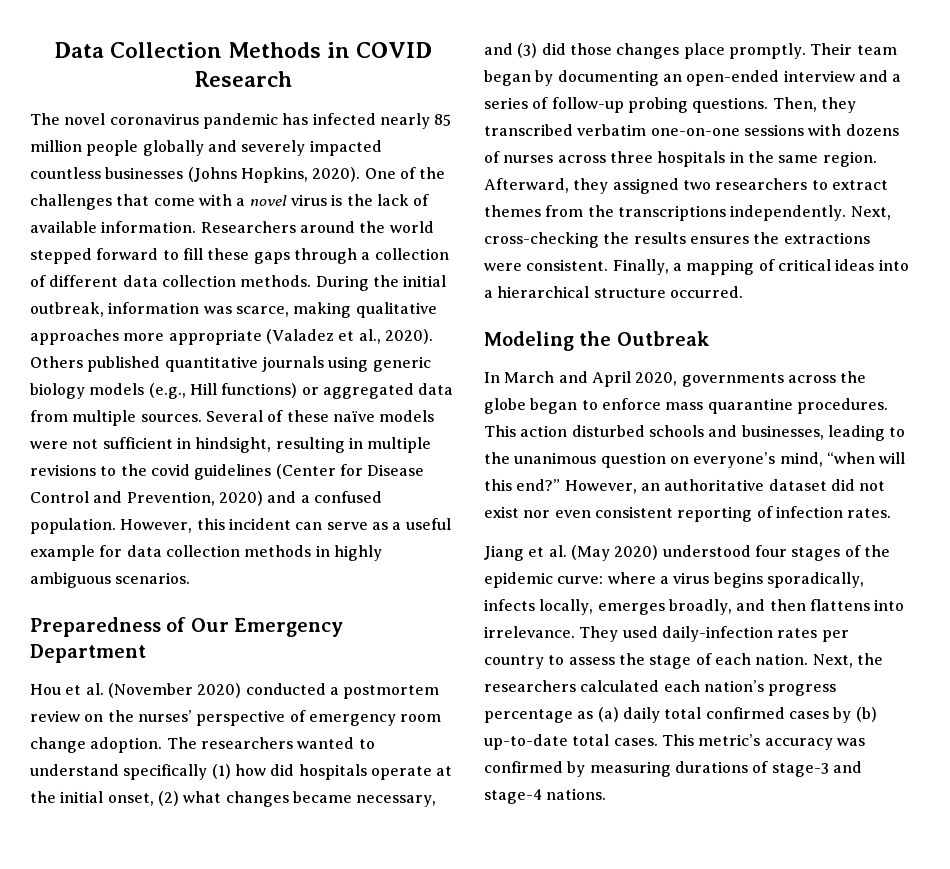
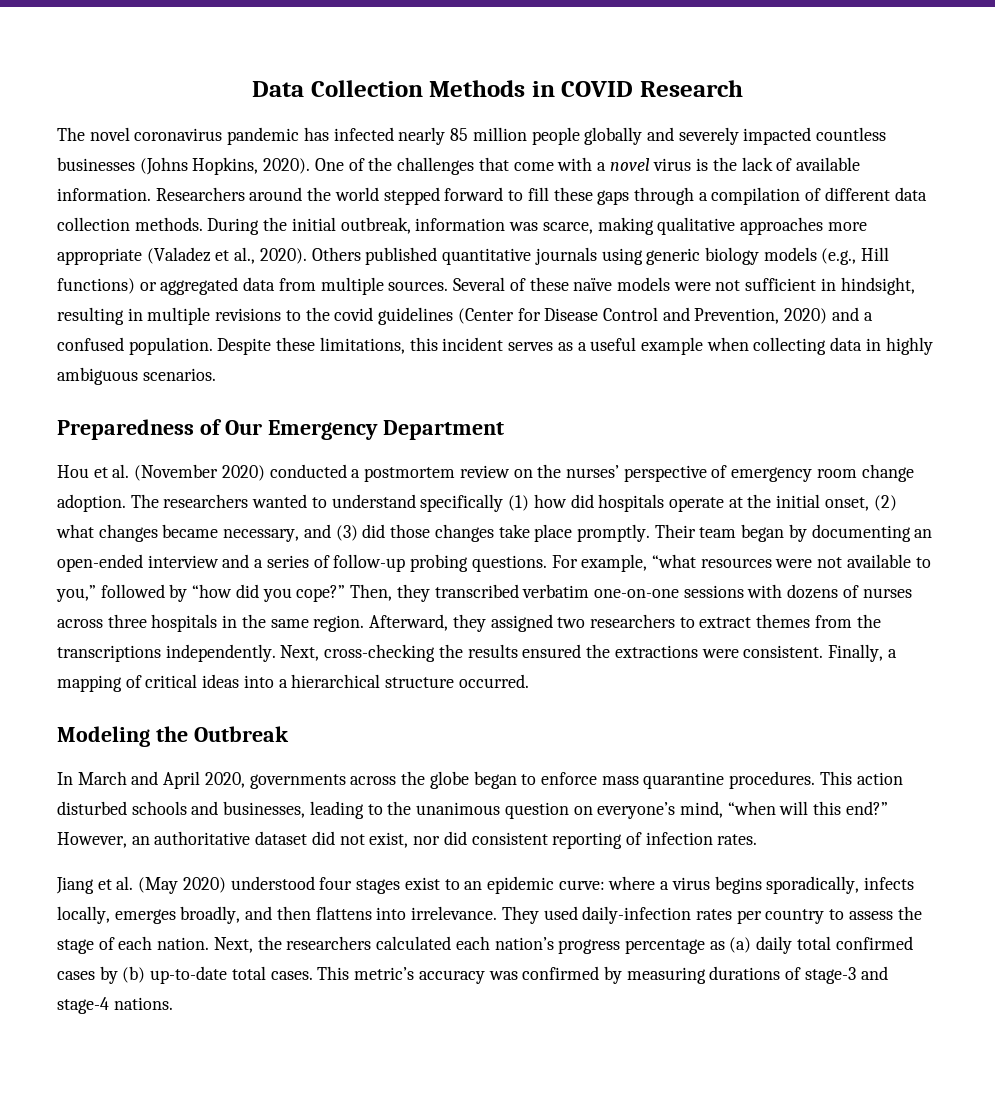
- Researchers around the world stepped forward to fill these gaps through a collection of different data collection methods.
+ Researchers around the world stepped forward to fill these gaps through a compilation of different data collection methods.
- However, this incident can serve as a useful example for data collection methods in highly ambiguous scenarios.
+ Despite these limitations, this incident serves as a useful example when collecting data in highly ambiguous scenarios.
- The researchers wanted to understand specifically (1) how did hospitals operate at the initial onset, (2) what changes became necessary, and (3) did those changes place promptly.
+ The researchers wanted to understand specifically (1) how did hospitals operate at the initial onset, (2) what changes became necessary, and (3) did those changes take place promptly.
+ For example, “what resources were not available to you,” followed by “how did you cope?”
- Next, cross-checking the results ensures the extractions were consistent.
+ Next, cross-checking the results ensured the extractions were consistent.
- However, an authoritative dataset did not exist nor even consistent reporting of infection rates.
+ However, an authoritative dataset did not exist, nor did consistent reporting of infection rates.
- Jiang et al. (May 2020) understood four stages of the epidemic curve: where a virus begins sporadically, infects locally, emerges broadly, and then flattens into irrelevance.
+ Jiang et al. (May 2020) understood four stages exist to an epidemic curve: where a virus begins sporadically, infects locally, emerges broadly, and then flattens into irrelevance.

